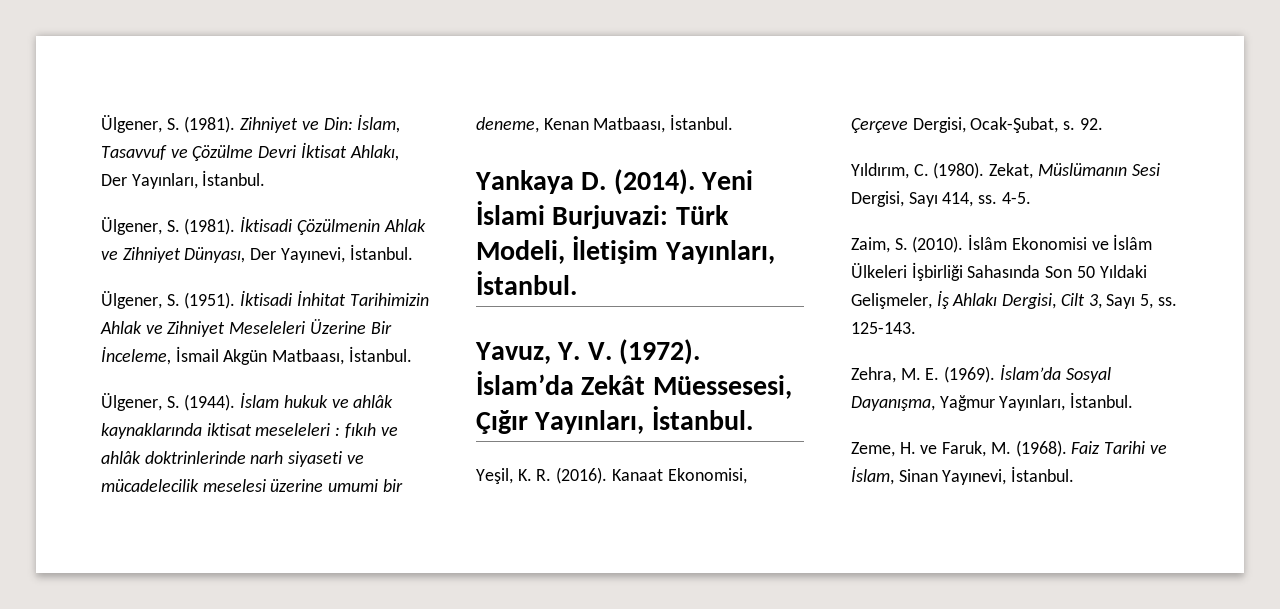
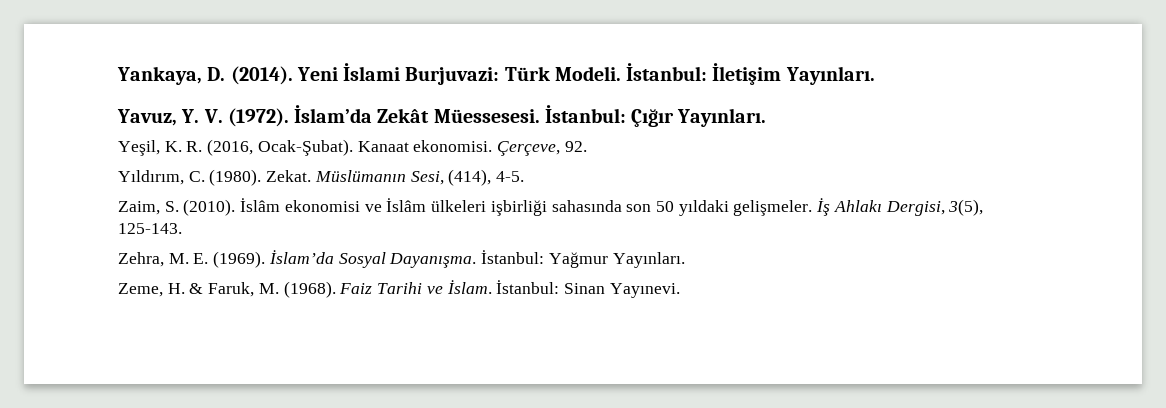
- Ülgener, S. (1981). Zihniyet ve Din: İslam, Tasavvuf ve Çözülme Devri İktisat Ahlakı, Der Yayınları, İstanbul.
- Ülgener, S. (1981). İktisadi Çözülmenin Ahlak ve Zihniyet Dünyası, Der Yayınevi, İstanbul.
- Ülgener, S. (1951). İktisadi İnhitat Tarihimizin Ahlak ve Zihniyet Meseleleri Üzerine Bir İnceleme, İsmail Akgün Matbaası, İstanbul.
- Ülgener, S. (1944). İslam hukuk ve ahlâk kaynaklarında iktisat meseleleri : fıkıh ve ahlâk doktrinlerinde narh siyaseti ve mücadelecilik meselesi üzerine umumi bir deneme, Kenan Matbaası, İstanbul.
- Yankaya D. (2014).
+ Yankaya, D. (2014).
- Yeni İslami Burjuvazi: Türk Modeli, İletişim Yayınları, İstanbul.
+ Yeni İslami Burjuvazi: Türk Modeli. İstanbul: İletişim Yayınları.
- İslam’da Zekât Müessesesi, Çığır Yayınları, İstanbul.
+ İslam’da Zekât Müessesesi. İstanbul: Çığır Yayınları.
- Yeşil, K. R. (2016). Kanaat Ekonomisi, Çerçeve Dergisi, Ocak-Şubat, s. 92.
- Yıldırım, C. (1980). Zekat, Müslümanın Sesi Dergisi, Sayı 414, ss. 4-5.
+ Yeşil, K. R. (2016, Ocak-Şubat). Kanaat ekonomisi. Çerçeve, 92.
+ Yıldırım, C. (1980). Zekat. Müslümanın Sesi, (414), 4-5.
- İslâm Ekonomisi ve İslâm Ülkeleri İşbirliği Sahasında Son 50 Yıldaki Gelişmeler, İş Ahlakı Dergisi, Cilt 3, Sayı 5, ss. 125-143.
+ İslâm ekonomisi ve İslâm ülkeleri işbirliği sahasında son 50 yıldaki gelişmeler. İş Ahlakı Dergisi, 3(5), 125-143.
- İslam’da Sosyal Dayanışma, Yağmur Yayınları, İstanbul.
+ İslam’da Sosyal Dayanışma. İstanbul: Yağmur Yayınları.
- Zeme, H. ve Faruk, M. (1968).
+ Zeme, H. & Faruk, M. (1968).
- Faiz Tarihi ve İslam, Sinan Yayınevi, İstanbul.
+ Faiz Tarihi ve İslam. İstanbul: Sinan Yayınevi.

